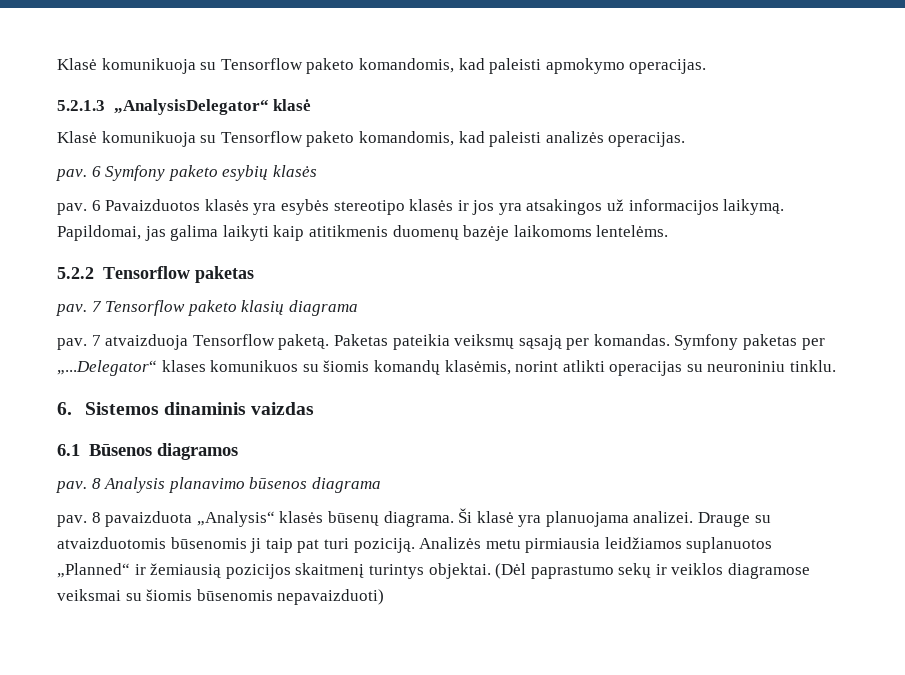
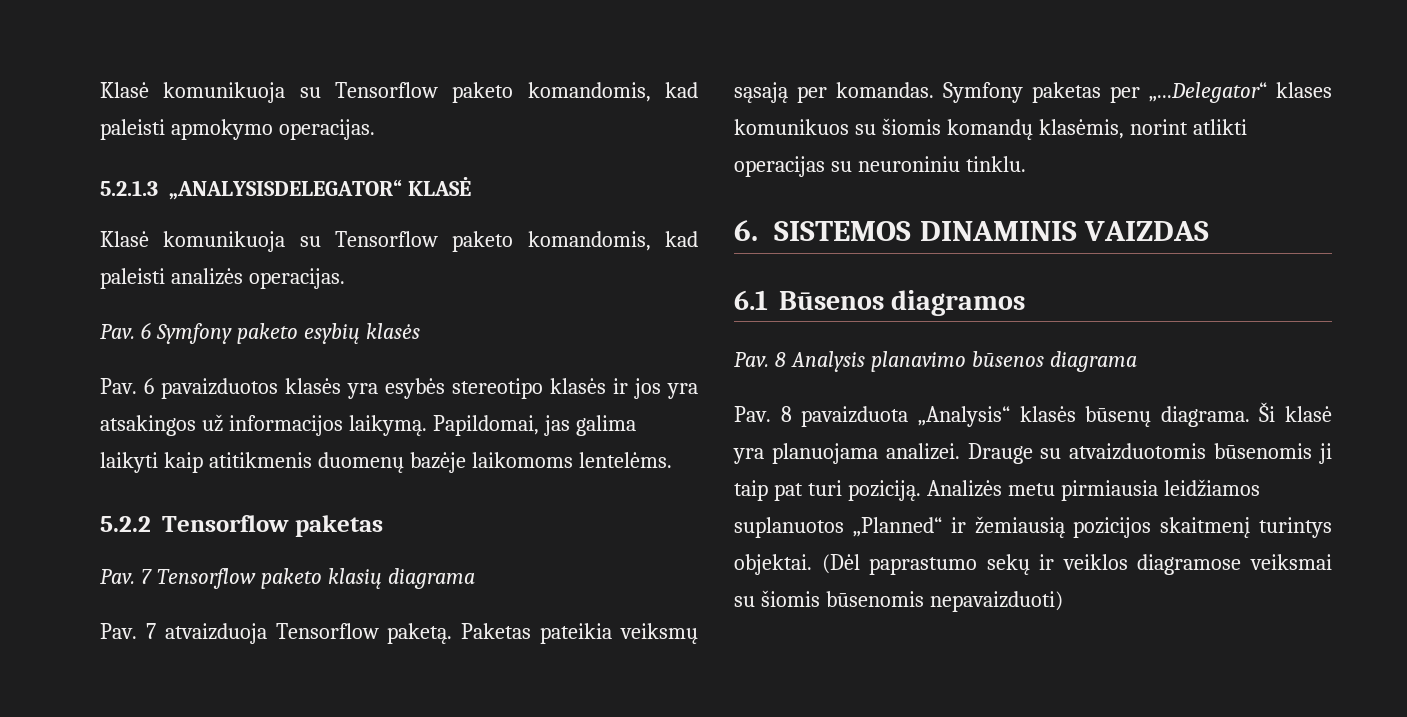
- 5.2.1.3 „AnalysisDelegator“ klasė
+ 5.2.1.3 „ANALYSISDELEGATOR“ KLASĖ
- pav. 6 Symfony paketo esybių klasės
+ Pav. 6 Symfony paketo esybių klasės
- pav. 6 Pavaizduotos klasės yra esybės stereotipo klasės ir jos yra atsakingos už informacijos laikymą.
+ Pav. 6 pavaizduotos klasės yra esybės stereotipo klasės ir jos yra atsakingos už informacijos laikymą.
- pav. 7 Tensorflow paketo klasių diagrama
+ Pav. 7 Tensorflow paketo klasių diagrama
- pav. 7 atvaizduoja Tensorflow paketą.
+ Pav. 7 atvaizduoja Tensorflow paketą.
- 6. Sistemos dinaminis vaizdas
+ 6. SISTEMOS DINAMINIS VAIZDAS
- pav. 8 Analysis planavimo būsenos diagrama
+ Pav. 8 Analysis planavimo būsenos diagrama
- pav. 8 pavaizduota „Analysis“ klasės būsenų diagrama.
+ Pav. 8 pavaizduota „Analysis“ klasės būsenų diagrama.

